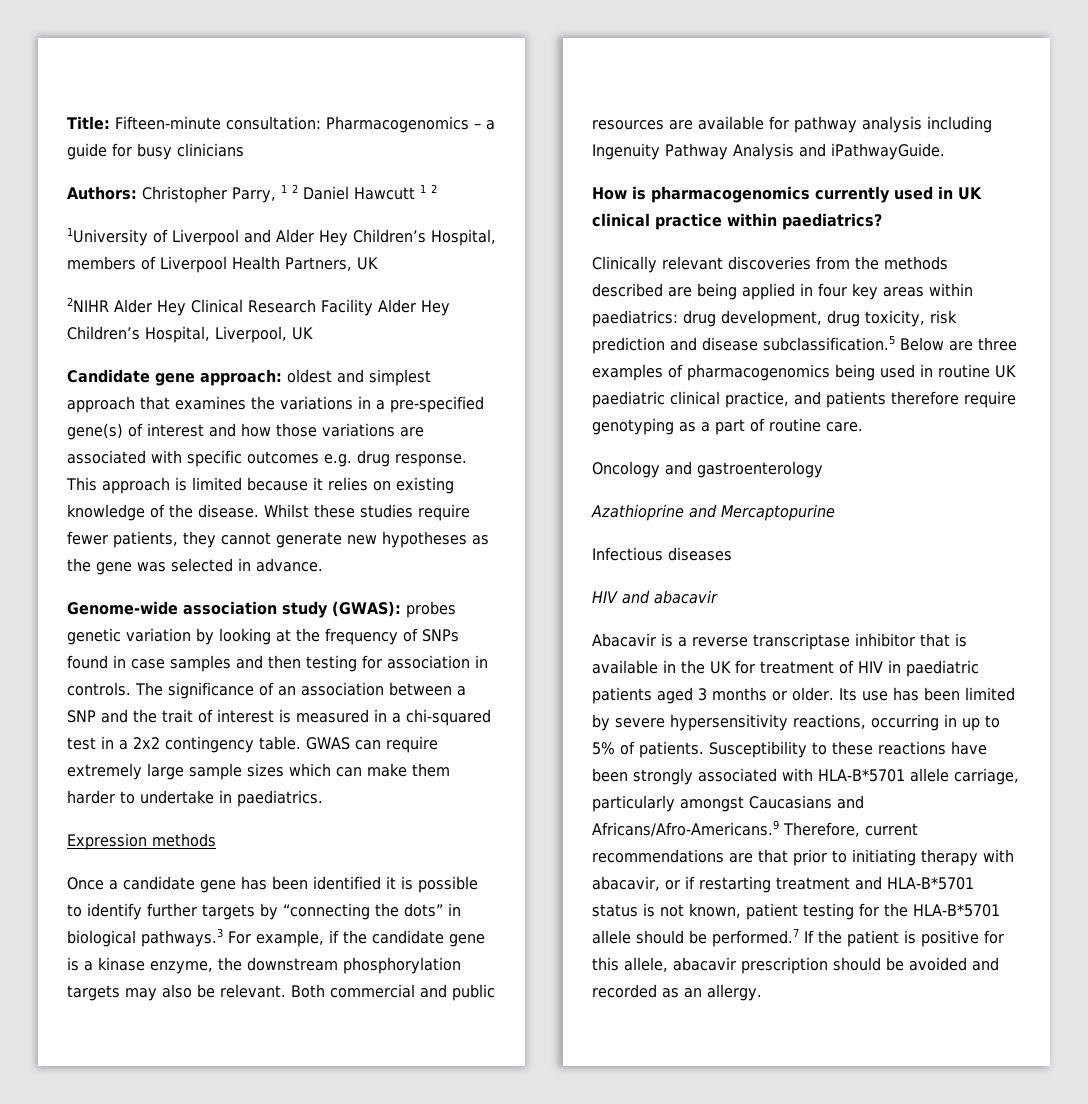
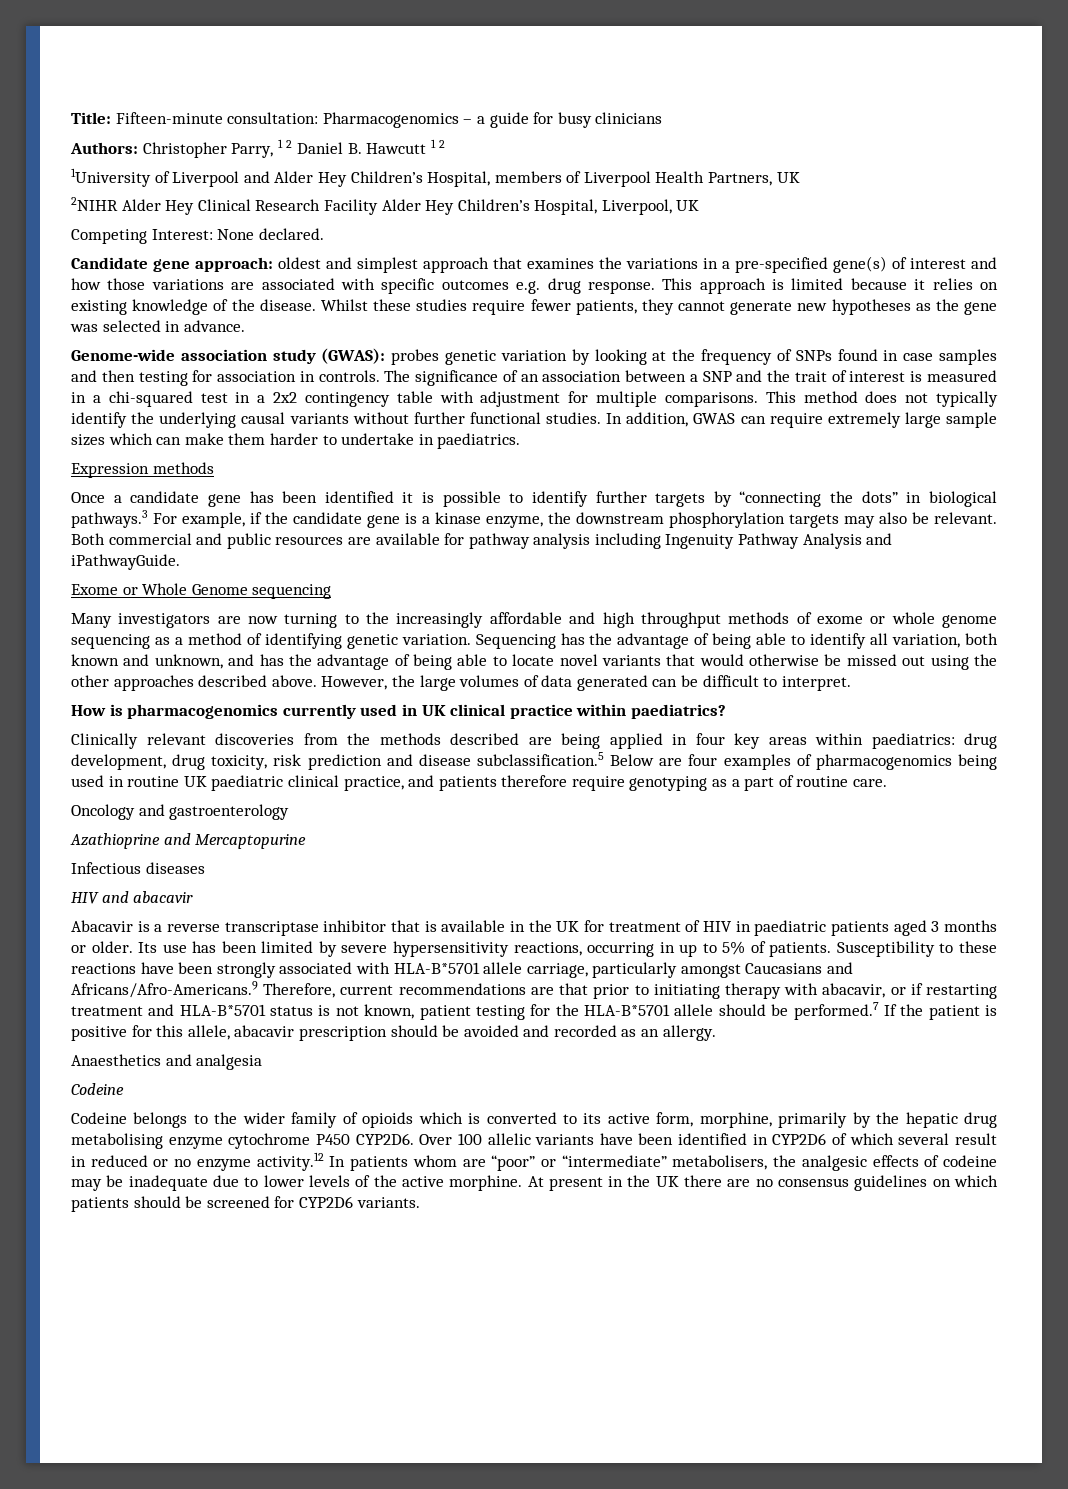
- Authors: Christopher Parry, 1 2 Daniel Hawcutt 1 2
+ Authors: Christopher Parry, 1 2 Daniel B. Hawcutt 1 2
+ Competing Interest: None declared.
- The significance of an association between a SNP and the trait of interest is measured in a chi-squared test in a 2x2 contingency table. GWAS can require extremely large sample sizes which can make them harder to undertake in paediatrics.
+ The significance of an association between a SNP and the trait of interest is measured in a chi-squared test in a 2x2 contingency table with adjustment for multiple comparisons. This method does not typically identify the underlying causal variants without further functional studies. In addition, GWAS can require extremely large sample sizes which can make them harder to undertake in paediatrics.
+ Exome or Whole Genome sequencing
+ Many investigators are now turning to the increasingly affordable and high throughput methods of exome or whole genome sequencing as a method of identifying genetic variation. Sequencing has the advantage of being able to identify all variation, both known and unknown, and has the advantage of being able to locate novel variants that would otherwise be missed out using the other approaches described above. However, the large volumes of data generated can be difficult to interpret.
- Clinically relevant discoveries from the methods described are being applied in four key areas within paediatrics: drug development, drug toxicity, risk prediction and disease subclassification.5 Below are three examples of pharmacogenomics being used in routine UK paediatric clinical practice, and patients therefore require genotyping as a part of routine care.
+ Clinically relevant discoveries from the methods described are being applied in four key areas within paediatrics: drug development, drug toxicity, risk prediction and disease subclassification.5 Below are four examples of pharmacogenomics being used in routine UK paediatric clinical practice, and patients therefore require genotyping as a part of routine care.
+ Anaesthetics and analgesia
+ Codeine
+ Codeine belongs to the wider family of opioids which is converted to its active form, morphine, primarily by the hepatic drug metabolising enzyme cytochrome P450 CYP2D6. Over 100 allelic variants have been identified in CYP2D6 of which several result in reduced or no enzyme activity.12 In patients whom are “poor” or “intermediate” metabolisers, the analgesic effects of codeine may be inadequate due to lower levels of the active morphine. At present in the UK there are no consensus guidelines on which patients should be screened for CYP2D6 variants.

